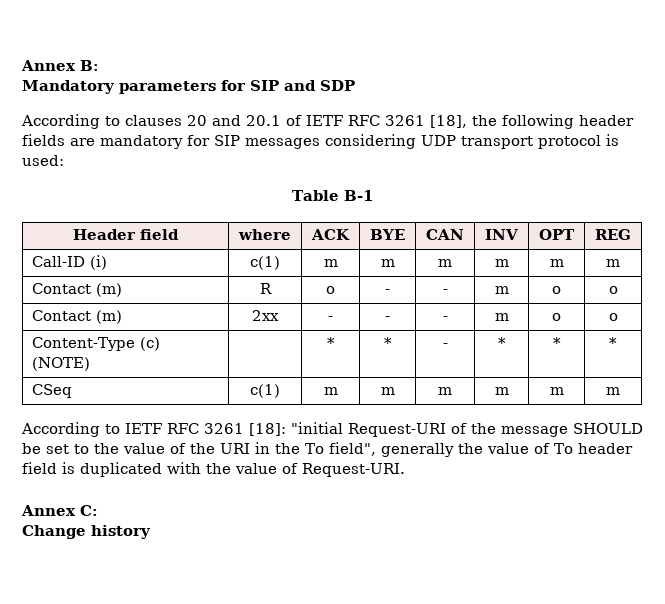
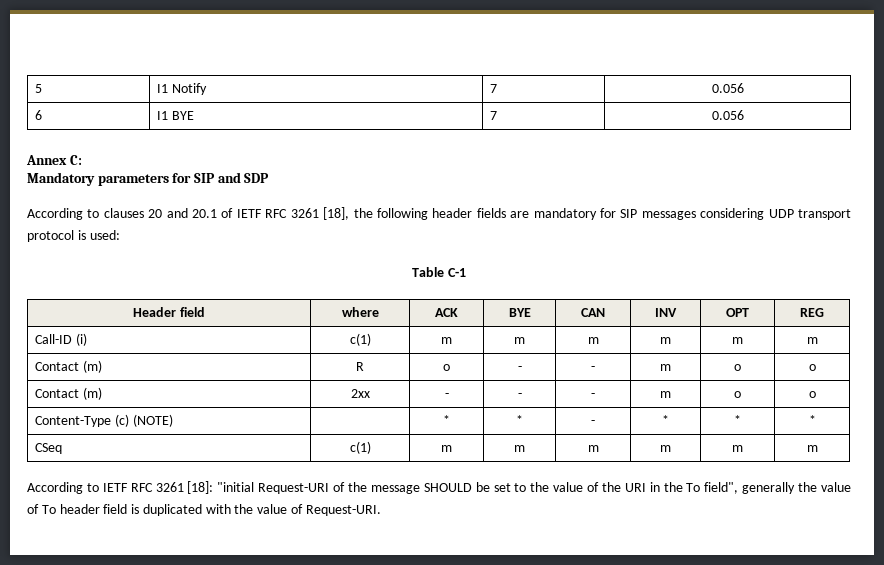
- Annex B:
+ 5 | I1 Notify | 7 | 0.056
+ 6 | I1 BYE | 7 | 0.056
+ Annex C:
- Table B-1
+ Table C-1
- Annex C:
- Change history

